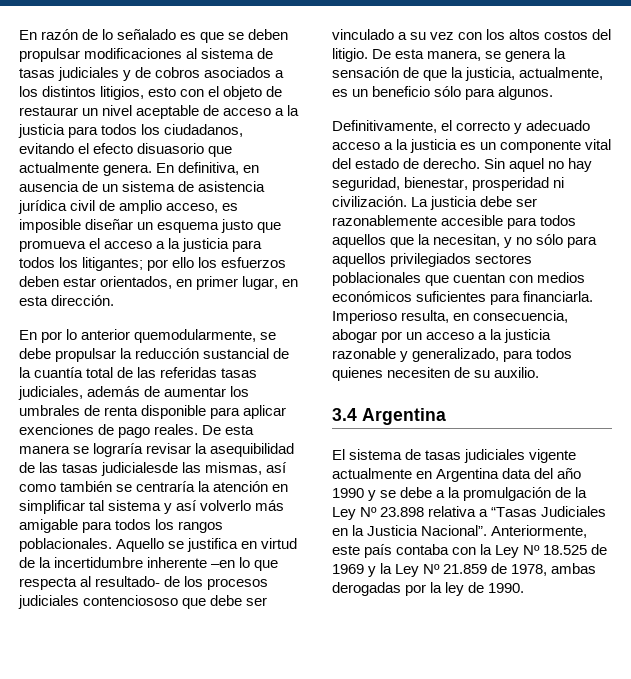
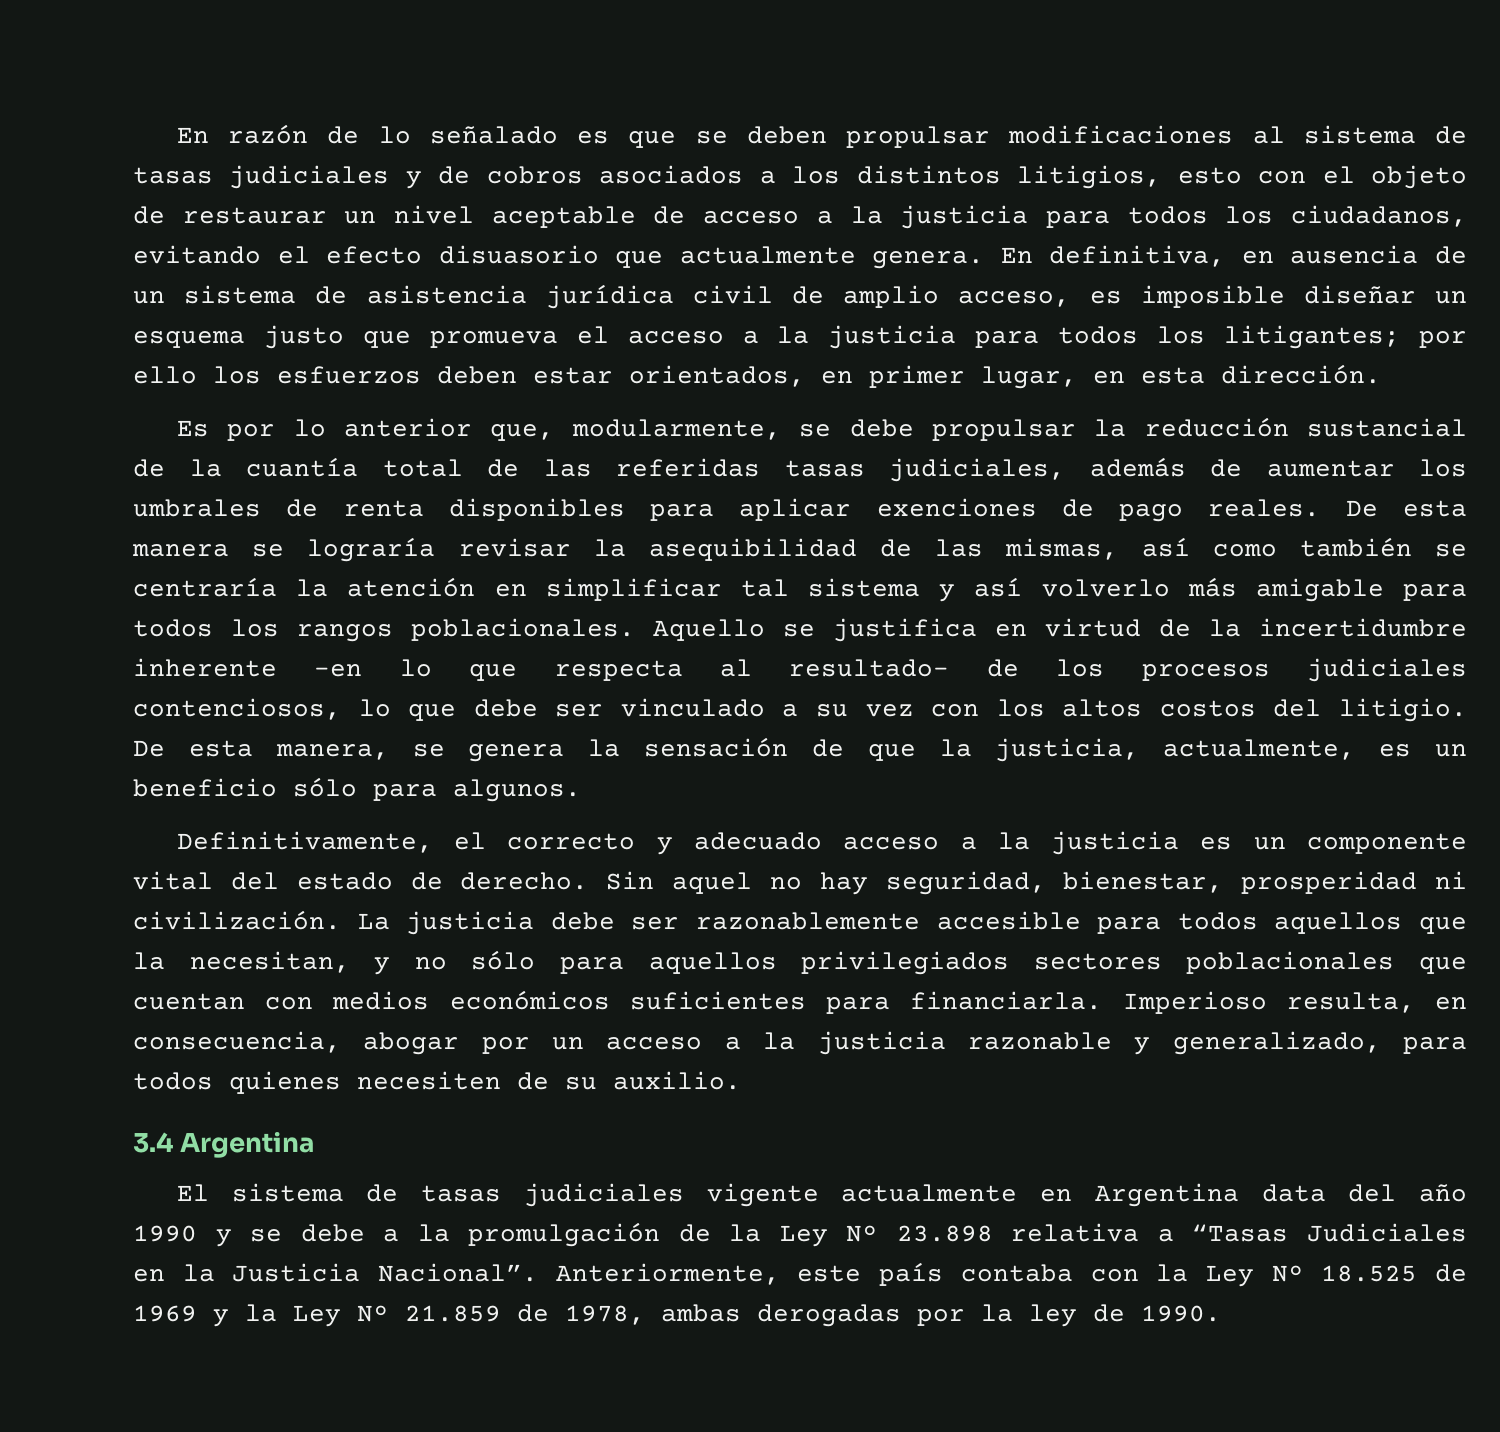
- En por lo anterior quemodularmente, se debe propulsar la reducción sustancial de la cuantía total de las referidas tasas judiciales, además de aumentar los umbrales de renta disponible para aplicar exenciones de pago reales.
+ Es por lo anterior que, modularmente, se debe propulsar la reducción sustancial de la cuantía total de las referidas tasas judiciales, además de aumentar los umbrales de renta disponibles para aplicar exenciones de pago reales.
- De esta manera se lograría revisar la asequibilidad de las tasas judicialesde las mismas, así como también se centraría la atención en simplificar tal sistema y así volverlo más amigable para todos los rangos poblacionales.
+ De esta manera se lograría revisar la asequibilidad de las mismas, así como también se centraría la atención en simplificar tal sistema y así volverlo más amigable para todos los rangos poblacionales.
- Aquello se justifica en virtud de la incertidumbre inherente –en lo que respecta al resultado- de los procesos judiciales contenciososo que debe ser vinculado a su vez con los altos costos del litigio.
+ Aquello se justifica en virtud de la incertidumbre inherente –en lo que respecta al resultado- de los procesos judiciales contenciosos, lo que debe ser vinculado a su vez con los altos costos del litigio.

